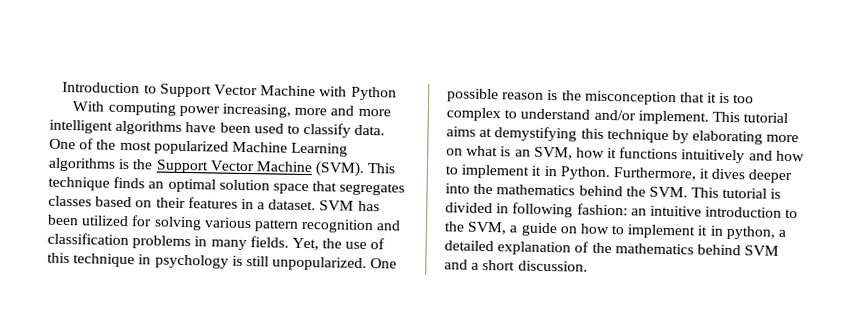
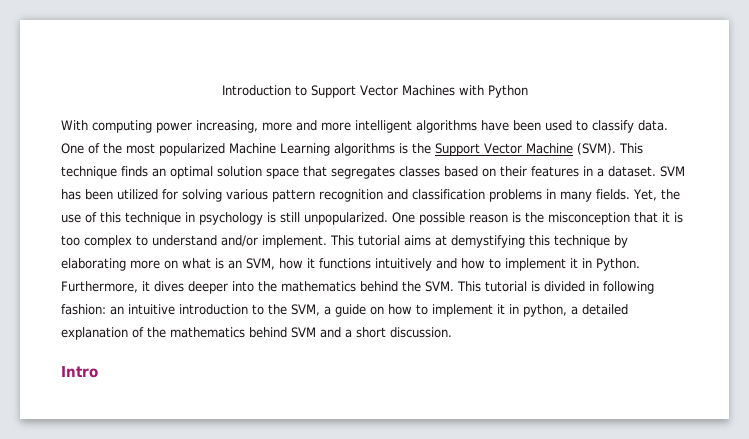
- Introduction to Support Vector Machine with Python
+ Introduction to Support Vector Machines with Python
+ Intro

